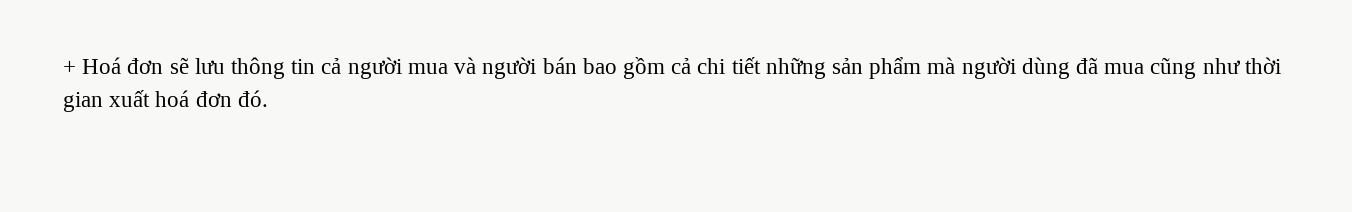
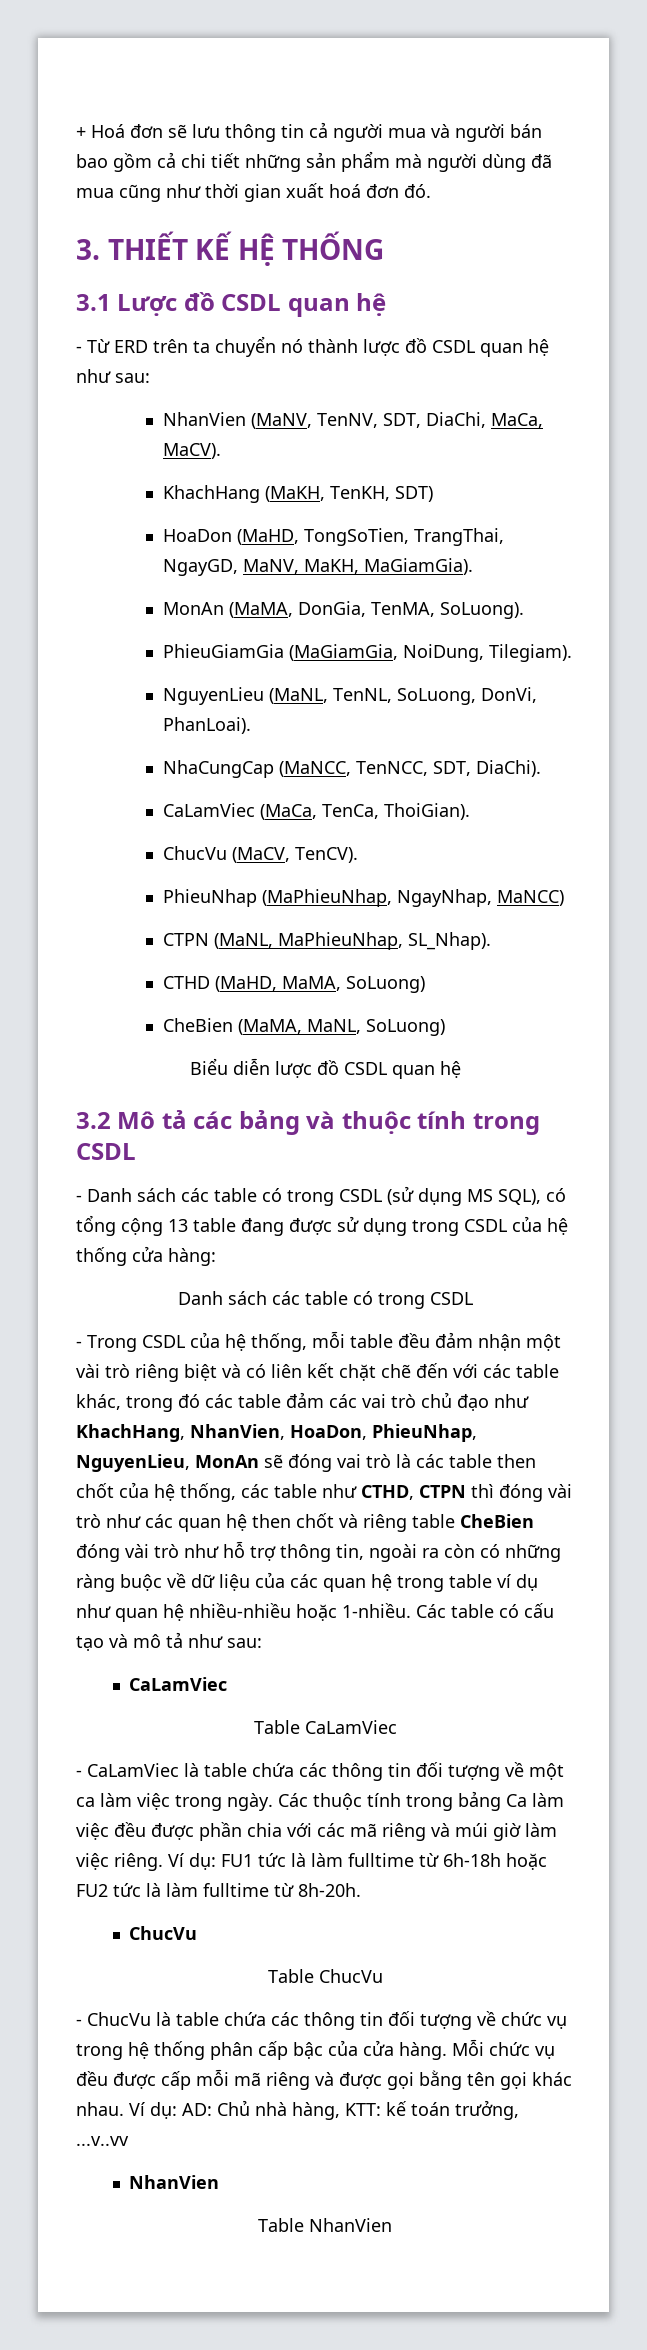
+ 3. THIẾT KẾ HỆ THỐNG
+ 3.1 Lược đồ CSDL quan hệ
+ - Từ ERD trên ta chuyển nó thành lược đồ CSDL quan hệ như sau:
+ NhanVien (MaNV, TenNV, SDT, DiaChi, MaCa, MaCV).
+ KhachHang (MaKH, TenKH, SDT)
+ HoaDon (MaHD, TongSoTien, TrangThai, NgayGD, MaNV, MaKH, MaGiamGia).
+ MonAn (MaMA, DonGia, TenMA, SoLuong).
+ PhieuGiamGia (MaGiamGia, NoiDung, Tilegiam).
+ NguyenLieu (MaNL, TenNL, SoLuong, DonVi, PhanLoai).
+ NhaCungCap (MaNCC, TenNCC, SDT, DiaChi).
+ CaLamViec (MaCa, TenCa, ThoiGian).
+ ChucVu (MaCV, TenCV).
+ PhieuNhap (MaPhieuNhap, NgayNhap, MaNCC)
+ CTPN (MaNL, MaPhieuNhap, SL_Nhap).
+ CTHD (MaHD, MaMA, SoLuong)
+ CheBien (MaMA, MaNL, SoLuong)
+ Biểu diễn lược đồ CSDL quan hệ
+ 3.2 Mô tả các bảng và thuộc tính trong CSDL
+ - Danh sách các table có trong CSDL (sử dụng MS SQL), có tổng cộng 13 table đang được sử dụng trong CSDL của hệ thống cửa hàng:
+ Danh sách các table có trong CSDL
+ - Trong CSDL của hệ thống, mỗi table đều đảm nhận một vài trò riêng biệt và có liên kết chặt chẽ đến với các table khác, trong đó các table đảm các vai trò chủ đạo như KhachHang, NhanVien, HoaDon, PhieuNhap, NguyenLieu, MonAn sẽ đóng vai trò là các table then chốt của hệ thống, các table như CTHD, CTPN thì đóng vài trò như các quan hệ then chốt và riêng table CheBien đóng vài trò như hỗ trợ thông tin, ngoài ra còn có những ràng buộc về dữ liệu của các quan hệ trong table ví dụ như quan hệ nhiều-nhiều hoặc 1-nhiều. Các table có cấu tạo và mô tả như sau:
+ CaLamViec
+ Table CaLamViec
+ - CaLamViec là table chứa các thông tin đối tượng về một ca làm việc trong ngày. Các thuộc tính trong bảng Ca làm việc đều được phần chia với các mã riêng và múi giờ làm việc riêng. Ví dụ: FU1 tức là làm fulltime từ 6h-18h hoặc FU2 tức là làm fulltime từ 8h-20h.
+ ChucVu
+ Table ChucVu
+ - ChucVu là table chứa các thông tin đối tượng về chức vụ trong hệ thống phân cấp bậc của cửa hàng. Mỗi chức vụ đều được cấp mỗi mã riêng và được gọi bằng tên gọi khác nhau. Ví dụ: AD: Chủ nhà hàng, KTT: kế toán trưởng, ...v..vv
+ NhanVien
+ Table NhanVien

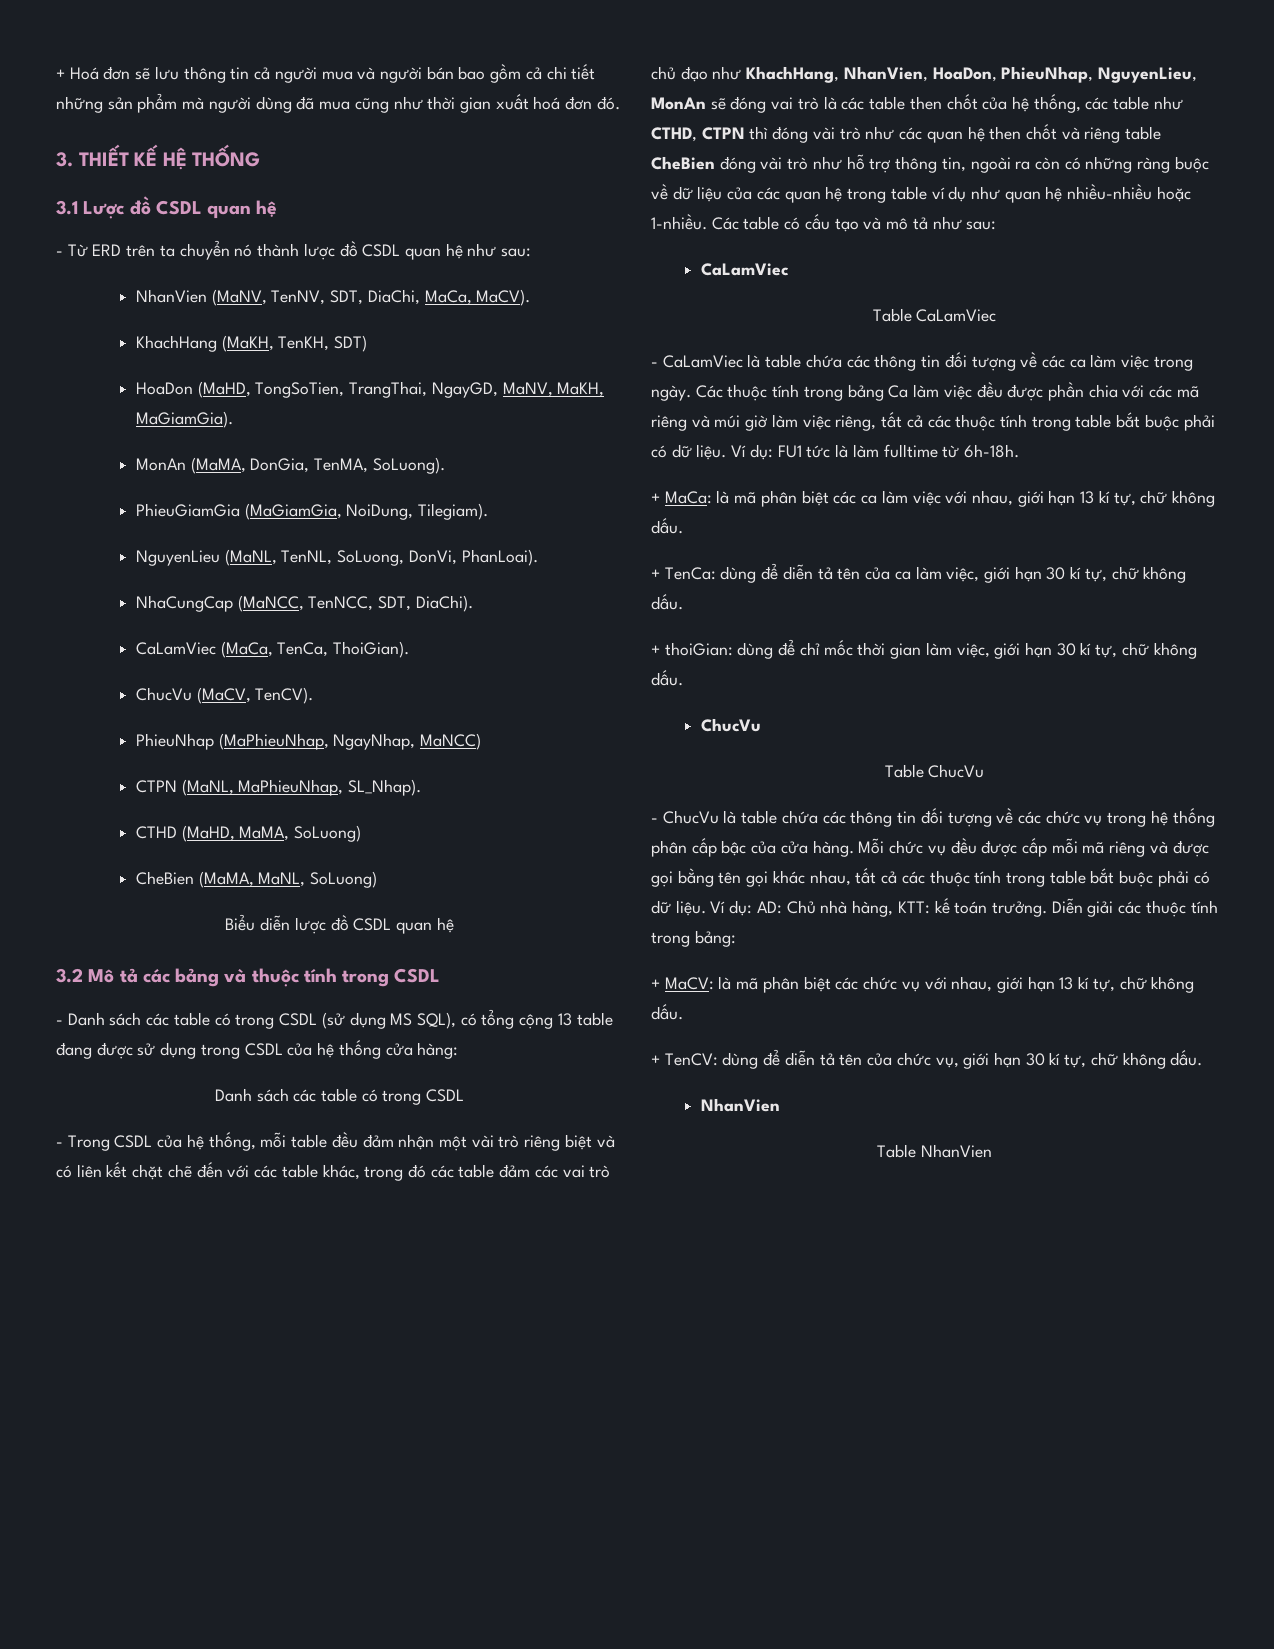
- - CaLamViec là table chứa các thông tin đối tượng về một ca làm việc trong ngày.
+ - CaLamViec là table chứa các thông tin đối tượng về các ca làm việc trong ngày.
- Các thuộc tính trong bảng Ca làm việc đều được phần chia với các mã riêng và múi giờ làm việc riêng.
+ Các thuộc tính trong bảng Ca làm việc đều được phần chia với các mã riêng và múi giờ làm việc riêng, tất cả các thuộc tính trong table bắt buộc phải có dữ liệu.
- Ví dụ: FU1 tức là làm fulltime từ 6h-18h hoặc FU2 tức là làm fulltime từ 8h-20h.
+ Ví dụ: FU1 tức là làm fulltime từ 6h-18h.
+ + MaCa: là mã phân biệt các ca làm việc với nhau, giới hạn 13 kí tự, chữ không dấu.
+ + TenCa: dùng để diễn tả tên của ca làm việc, giới hạn 30 kí tự, chữ không dấu.
+ + thoiGian: dùng để chỉ mốc thời gian làm việc, giới hạn 30 kí tự, chữ không dấu.
- - ChucVu là table chứa các thông tin đối tượng về chức vụ trong hệ thống phân cấp bậc của cửa hàng.
+ - ChucVu là table chứa các thông tin đối tượng về các chức vụ trong hệ thống phân cấp bậc của cửa hàng.
- Mỗi chức vụ đều được cấp mỗi mã riêng và được gọi bằng tên gọi khác nhau.
+ Mỗi chức vụ đều được cấp mỗi mã riêng và được gọi bằng tên gọi khác nhau, tất cả các thuộc tính trong table bắt buộc phải có dữ liệu.
- Ví dụ: AD: Chủ nhà hàng, KTT: kế toán trưởng, ...v..vv
+ Ví dụ: AD: Chủ nhà hàng, KTT: kế toán trưởng. Diễn giải các thuộc tính trong bảng:
+ + MaCV: là mã phân biệt các chức vụ với nhau, giới hạn 13 kí tự, chữ không dấu.
+ + TenCV: dùng để diễn tả tên của chức vụ, giới hạn 30 kí tự, chữ không dấu.

